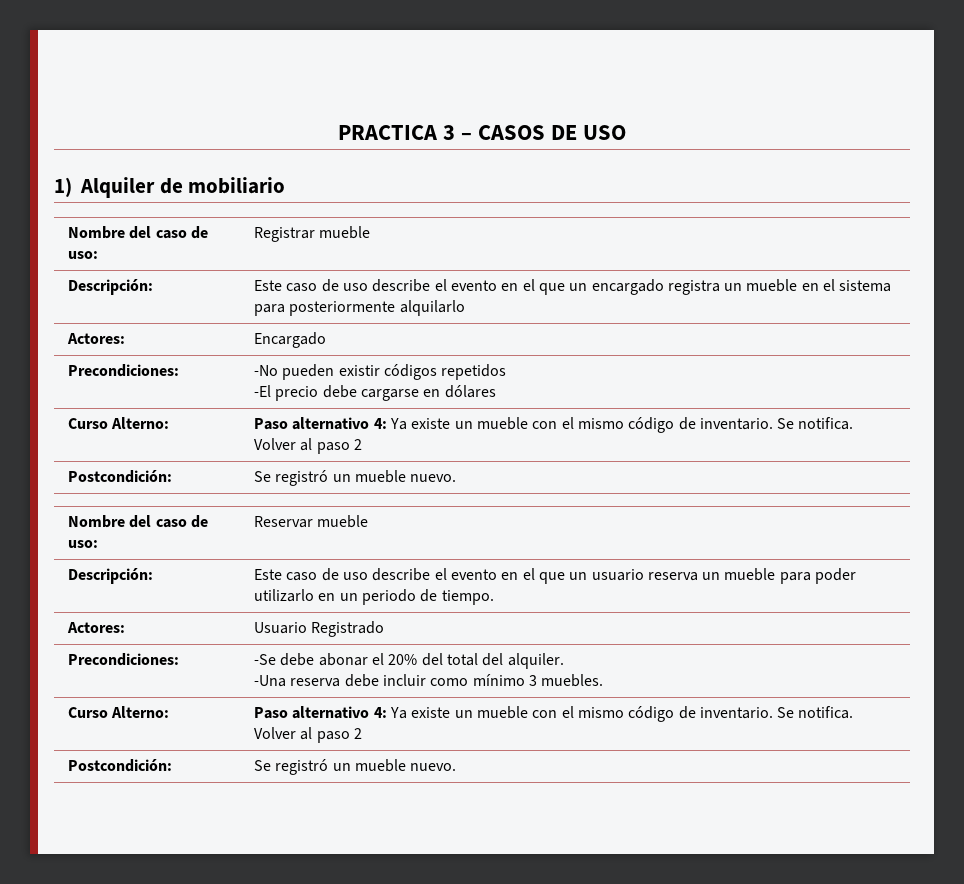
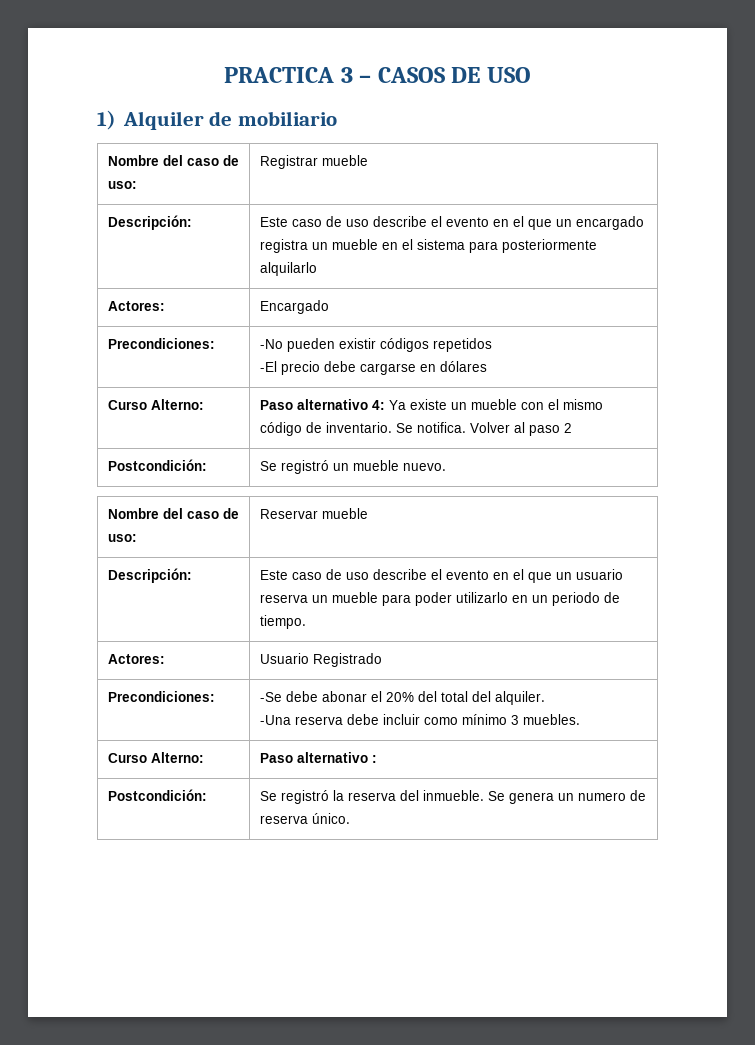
  Precondiciones: | -Se debe abonar el 20% del total del alquiler.
  -Una reserva debe incluir como mínimo 3 muebles.
- Curso Alterno: | Paso alternativo 4: Ya existe un mueble con el mismo código de inventario. Se notifica. Volver al paso 2
- Postcondición: | Se registró un mueble nuevo.
+ Curso Alterno: | Paso alternativo :
+ Postcondición: | Se registró la reserva del inmueble. Se genera un numero de reserva único.

